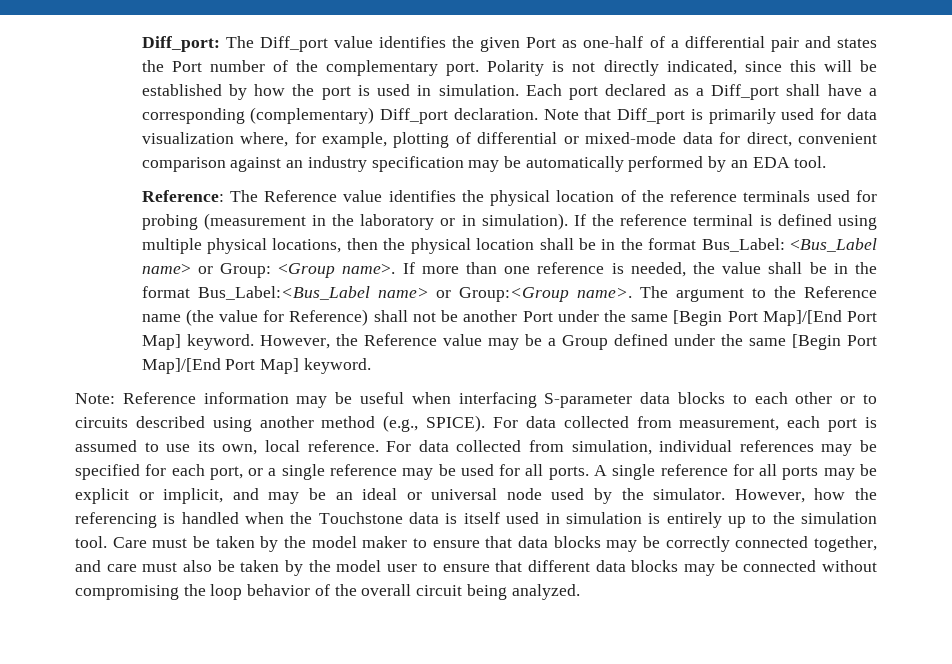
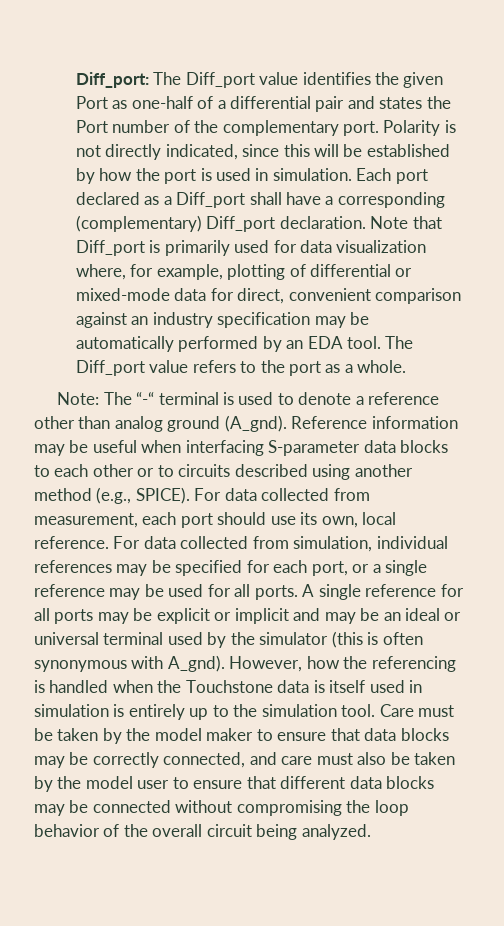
- Note that Diff_port is primarily used for data visualization where, for example, plotting of differential or mixed-mode data for direct, convenient comparison against an industry specification may be automatically performed by an EDA tool.
- Reference: The Reference value identifies the physical location of the reference terminals used for probing (measurement in the laboratory or in simulation). If the reference terminal is defined using multiple physical locations, then the physical location shall be in the format Bus_Label: <Bus_Label name> or Group: <Group name>. If more than one reference is needed, the value shall be in the format Bus_Label:<Bus_Label name> or Group:<Group name>. The argument to the Reference name (the value for Reference) shall not be another Port under the same [Begin Port Map]/[End Port Map] keyword. However, the Reference value may be a Group defined under the same [Begin Port Map]/[End Port Map] keyword.
- Note: Reference information may be useful when interfacing S-parameter data blocks to each other or to circuits described using another method (e.g., SPICE).
+ Note that Diff_port is primarily used for data visualization where, for example, plotting of differential or mixed-mode data for direct, convenient comparison against an industry specification may be automatically performed by an EDA tool. The Diff_port value refers to the port as a whole.
+ Note: The “-“ terminal is used to denote a reference other than analog ground (A_gnd). Reference information may be useful when interfacing S-parameter data blocks to each other or to circuits described using another method (e.g., SPICE).
- For data collected from measurement, each port is assumed to use its own, local reference.
+ For data collected from measurement, each port should use its own, local reference.
- A single reference for all ports may be explicit or implicit, and may be an ideal or universal node used by the simulator.
+ A single reference for all ports may be explicit or implicit and may be an ideal or universal terminal used by the simulator (this is often synonymous with A_gnd).
- Care must be taken by the model maker to ensure that data blocks may be correctly connected together, and care must also be taken by the model user to ensure that different data blocks may be connected without compromising the loop behavior of the overall circuit being analyzed.
+ Care must be taken by the model maker to ensure that data blocks may be correctly connected, and care must also be taken by the model user to ensure that different data blocks may be connected without compromising the loop behavior of the overall circuit being analyzed.

